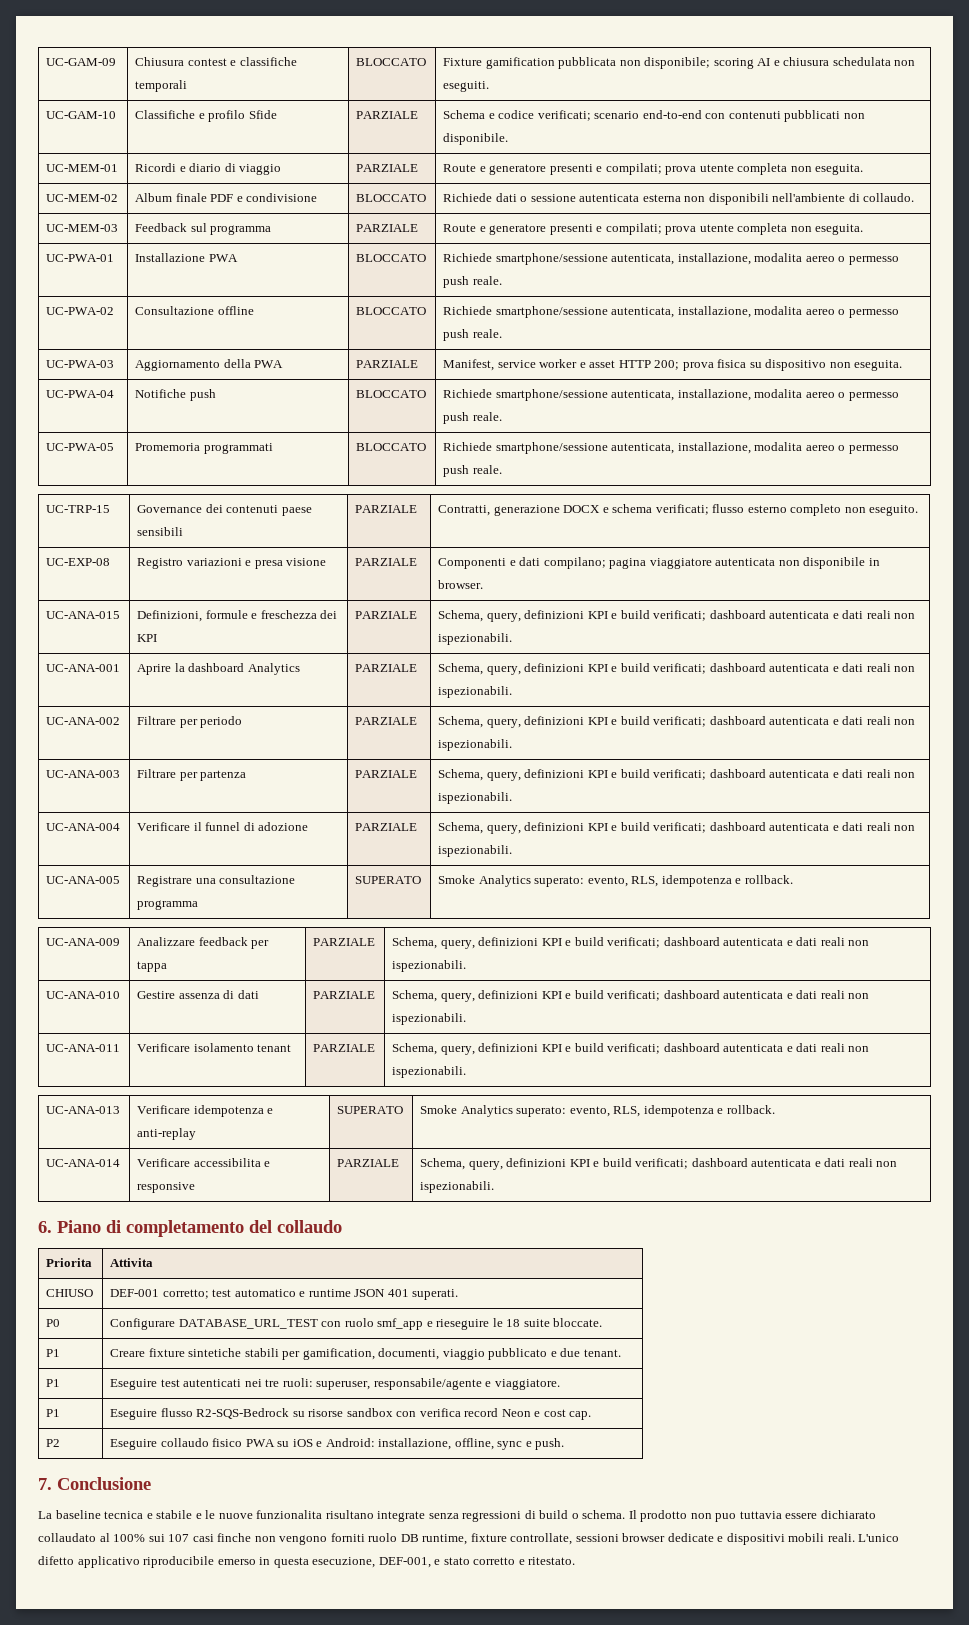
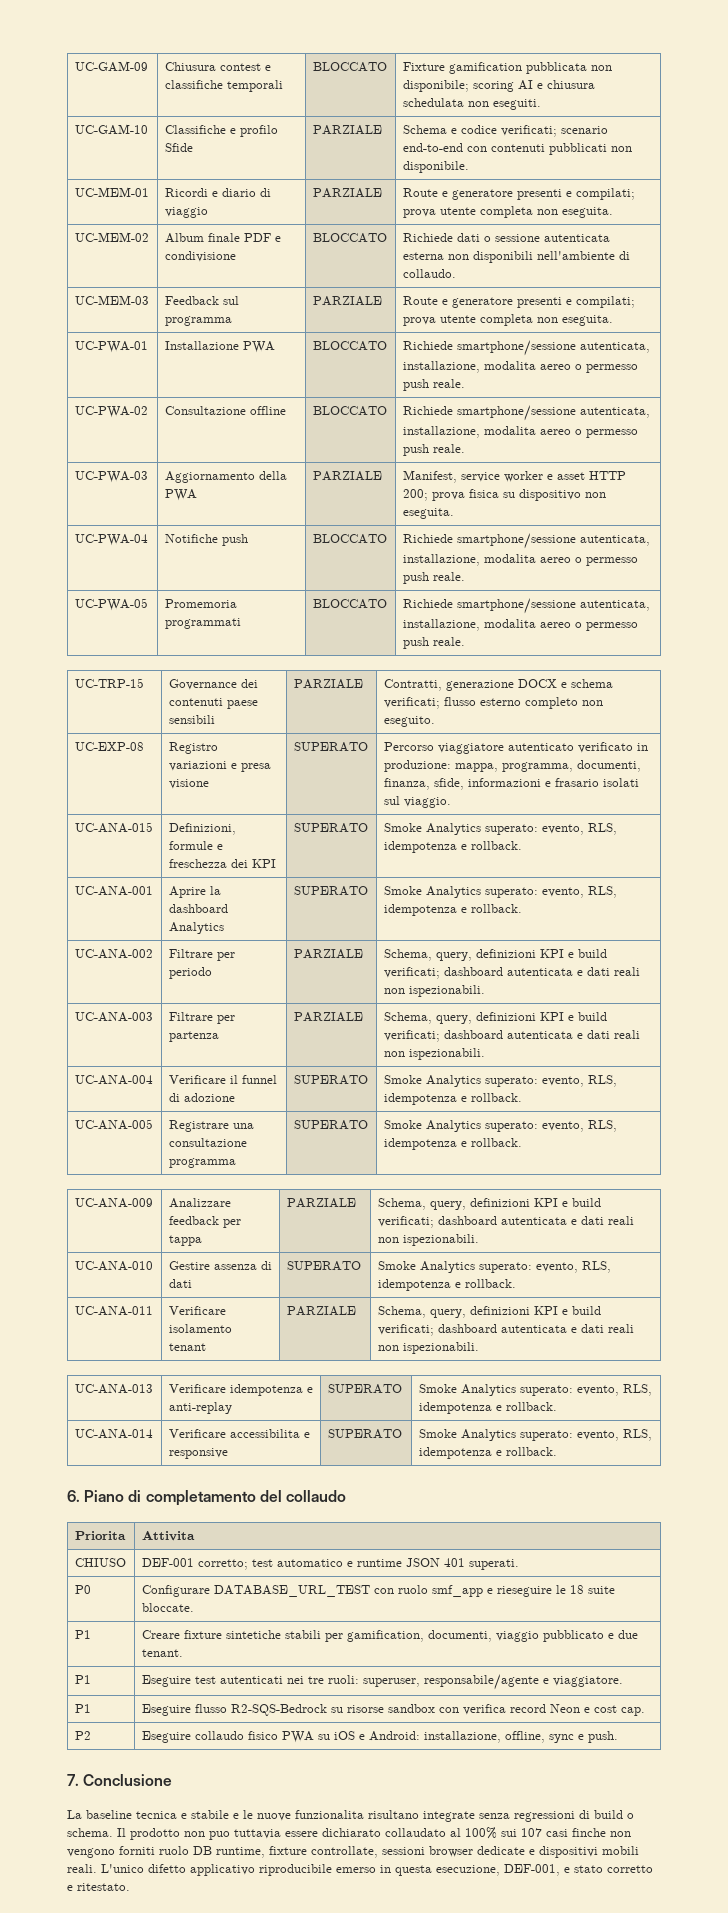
- UC-EXP-08 | Registro variazioni e presa visione | PARZIALE | Componenti e dati compilano; pagina viaggiatore autenticata non disponibile in browser.
+ UC-EXP-08 | Registro variazioni e presa visione | SUPERATO | Percorso viaggiatore autenticato verificato in produzione: mappa, programma, documenti, finanza, sfide, informazioni e frasario isolati sul viaggio.
- UC-ANA-015 | Definizioni, formule e freschezza dei KPI | PARZIALE | Schema, query, definizioni KPI e build verificati; dashboard autenticata e dati reali non ispezionabili.
+ UC-ANA-015 | Definizioni, formule e freschezza dei KPI | SUPERATO | Smoke Analytics superato: evento, RLS, idempotenza e rollback.
- UC-ANA-001 | Aprire la dashboard Analytics | PARZIALE | Schema, query, definizioni KPI e build verificati; dashboard autenticata e dati reali non ispezionabili.
+ UC-ANA-001 | Aprire la dashboard Analytics | SUPERATO | Smoke Analytics superato: evento, RLS, idempotenza e rollback.
- UC-ANA-004 | Verificare il funnel di adozione | PARZIALE | Schema, query, definizioni KPI e build verificati; dashboard autenticata e dati reali non ispezionabili.
+ UC-ANA-004 | Verificare il funnel di adozione | SUPERATO | Smoke Analytics superato: evento, RLS, idempotenza e rollback.
- UC-ANA-010 | Gestire assenza di dati | PARZIALE | Schema, query, definizioni KPI e build verificati; dashboard autenticata e dati reali non ispezionabili.
+ UC-ANA-010 | Gestire assenza di dati | SUPERATO | Smoke Analytics superato: evento, RLS, idempotenza e rollback.
- UC-ANA-014 | Verificare accessibilita e responsive | PARZIALE | Schema, query, definizioni KPI e build verificati; dashboard autenticata e dati reali non ispezionabili.
+ UC-ANA-014 | Verificare accessibilita e responsive | SUPERATO | Smoke Analytics superato: evento, RLS, idempotenza e rollback.

